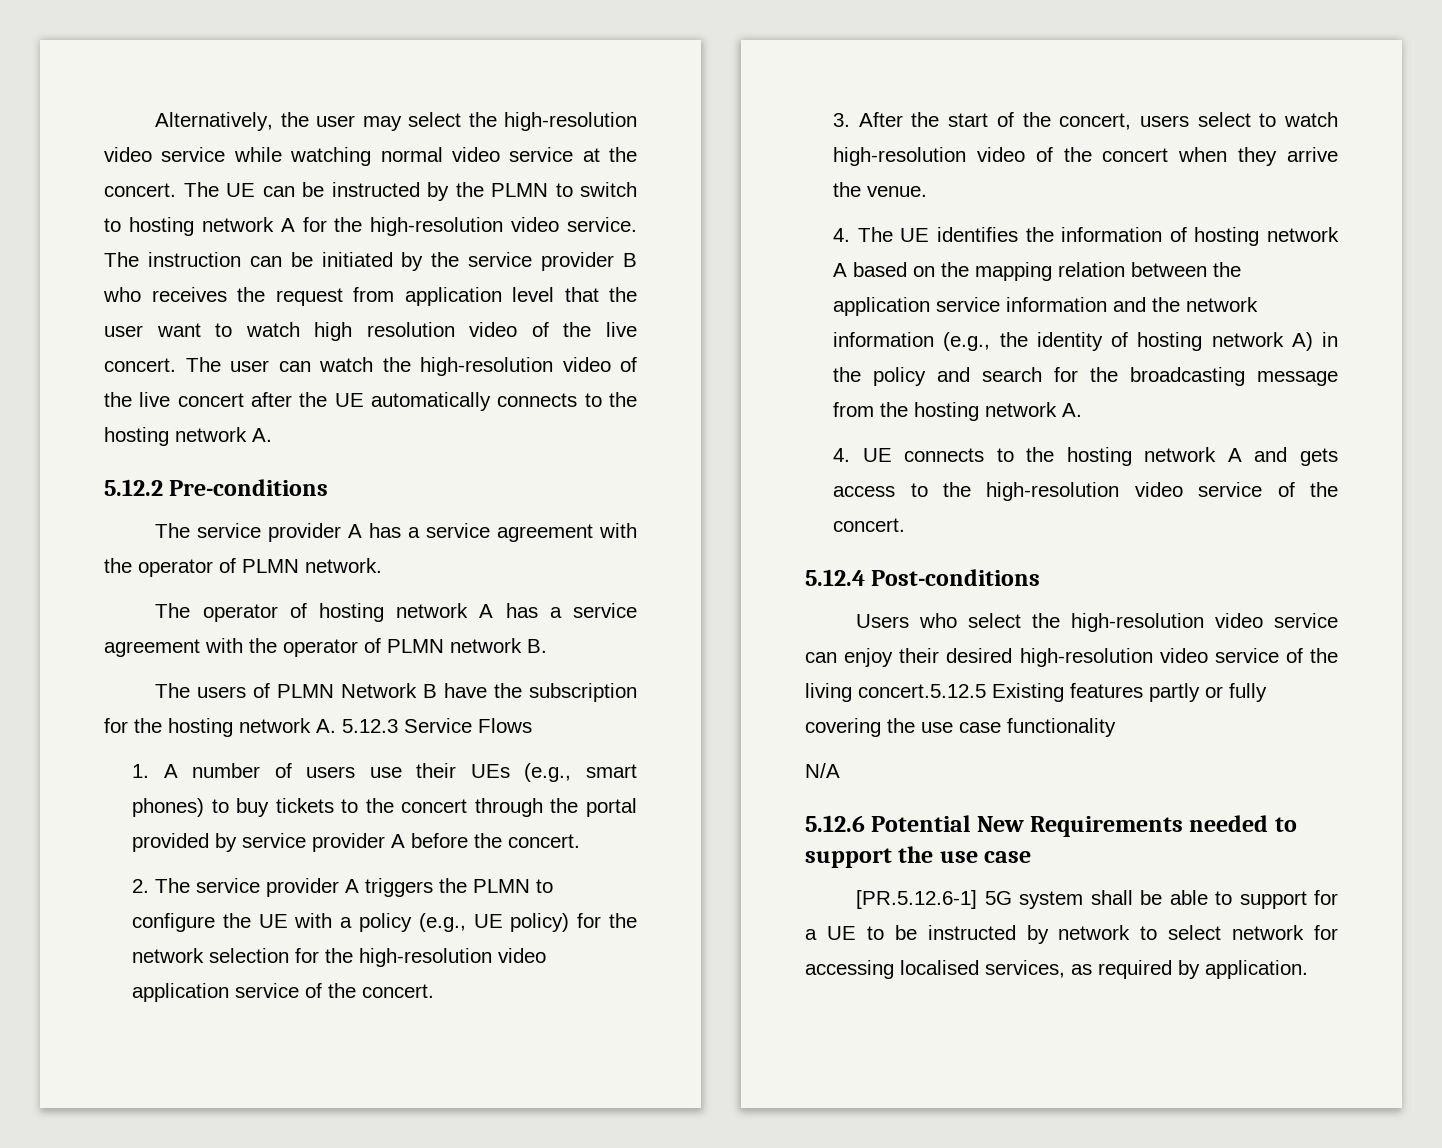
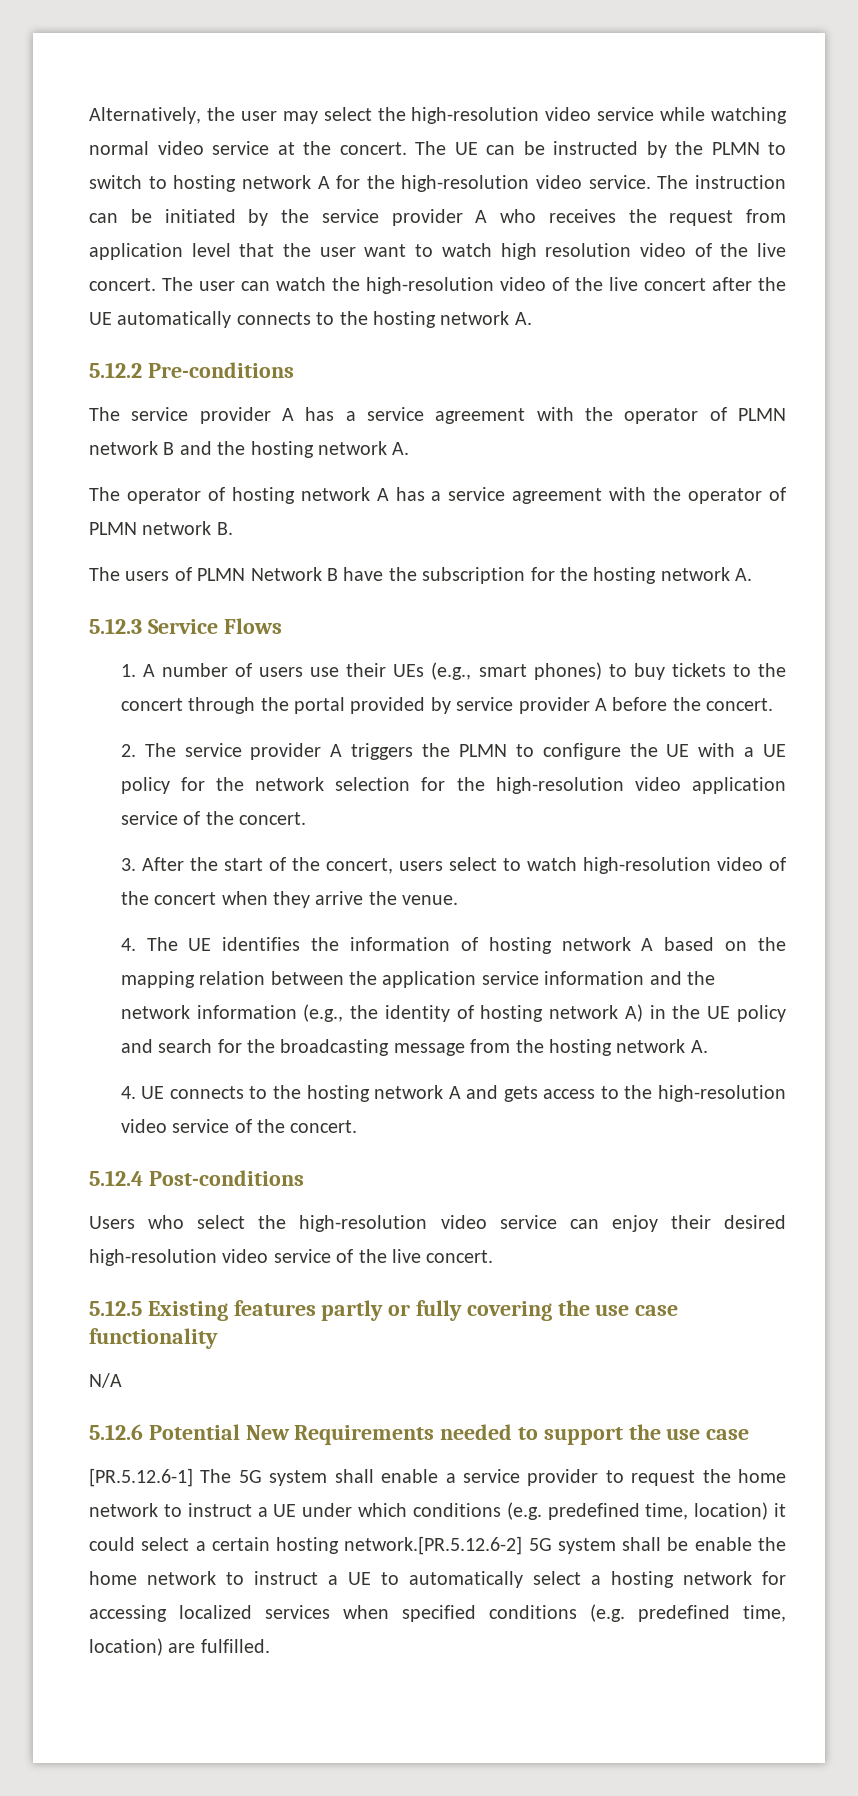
- The instruction can be initiated by the service provider B who receives the request from application level that the user want to watch high resolution video of the live concert.
+ The instruction can be initiated by the service provider A who receives the request from application level that the user want to watch high resolution video of the live concert.
- The service provider A has a service agreement with the operator of PLMN network.
+ The service provider A has a service agreement with the operator of PLMN network B and the hosting network A.
- The users of PLMN Network B have the subscription for the hosting network A. 5.12.3 Service Flows
+ The users of PLMN Network B have the subscription for the hosting network A.
+ 5.12.3 Service Flows
- 2. The service provider A triggers the PLMN to configure the UE with a policy (e.g., UE policy) for the network selection for the high-resolution video application service of the concert.
+ 2. The service provider A triggers the PLMN to configure the UE with a UE policy for the network selection for the high-resolution video application service of the concert.
- 4. The UE identifies the information of hosting network A based on the mapping relation between the application service information and the network information (e.g., the identity of hosting network A) in the policy and search for the broadcasting message from the hosting network A.
+ 4. The UE identifies the information of hosting network A based on the mapping relation between the application service information and the network information (e.g., the identity of hosting network A) in the UE policy and search for the broadcasting message from the hosting network A.
- Users who select the high-resolution video service can enjoy their desired high-resolution video service of the living concert.5.12.5 Existing features partly or fully covering the use case functionality
+ Users who select the high-resolution video service can enjoy their desired high-resolution video service of the live concert.
+ 5.12.5 Existing features partly or fully covering the use case functionality
- [PR.5.12.6-1] 5G system shall be able to support for a UE to be instructed by network to select network for accessing localised services, as required by application.
+ [PR.5.12.6-1] The 5G system shall enable a service provider to request the home network to instruct a UE under which conditions (e.g. predefined time, location) it could select a certain hosting network.[PR.5.12.6-2] 5G system shall be enable the home network to instruct a UE to automatically select a hosting network for accessing localized services when specified conditions (e.g. predefined time, location) are fulfilled.

